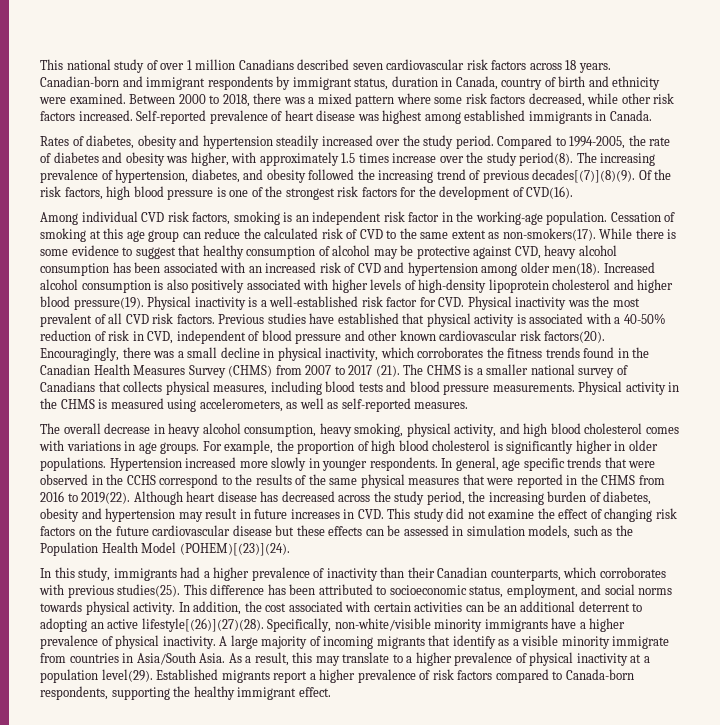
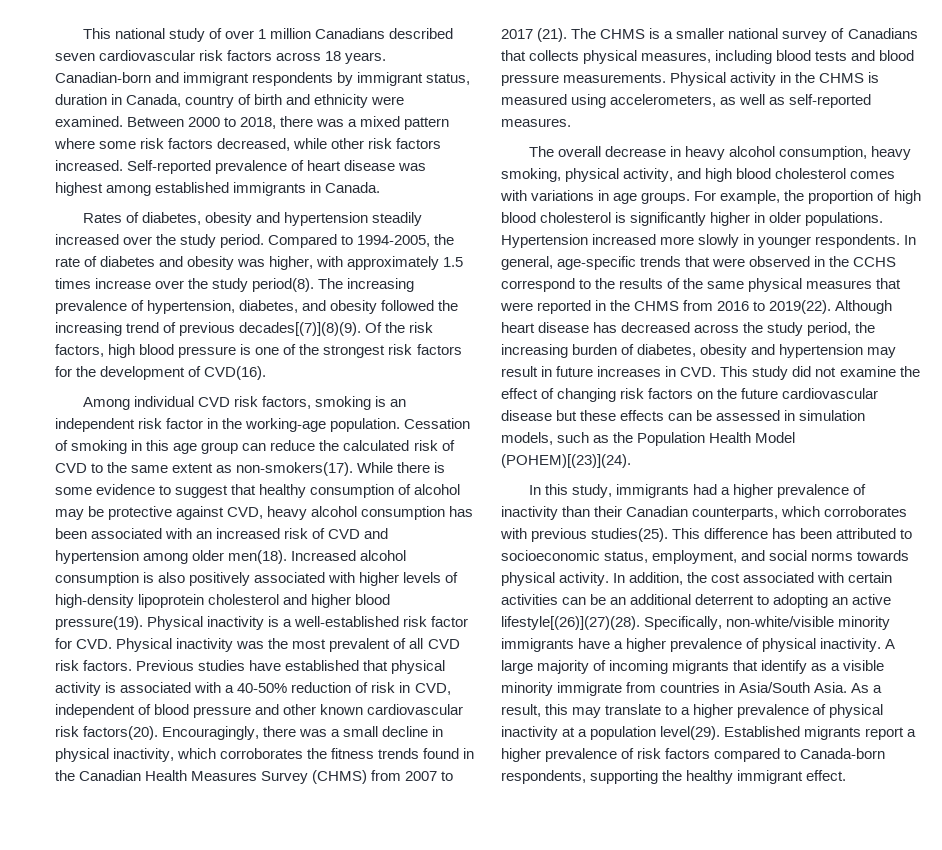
- Cessation of smoking at this age group can reduce the calculated risk of CVD to the same extent as non-smokers(17).
+ Cessation of smoking in this age group can reduce the calculated risk of CVD to the same extent as non-smokers(17).
- In general, age specific trends that were observed in the CCHS correspond to the results of the same physical measures that were reported in the CHMS from 2016 to 2019(22).
+ In general, age-specific trends that were observed in the CCHS correspond to the results of the same physical measures that were reported in the CHMS from 2016 to 2019(22).

